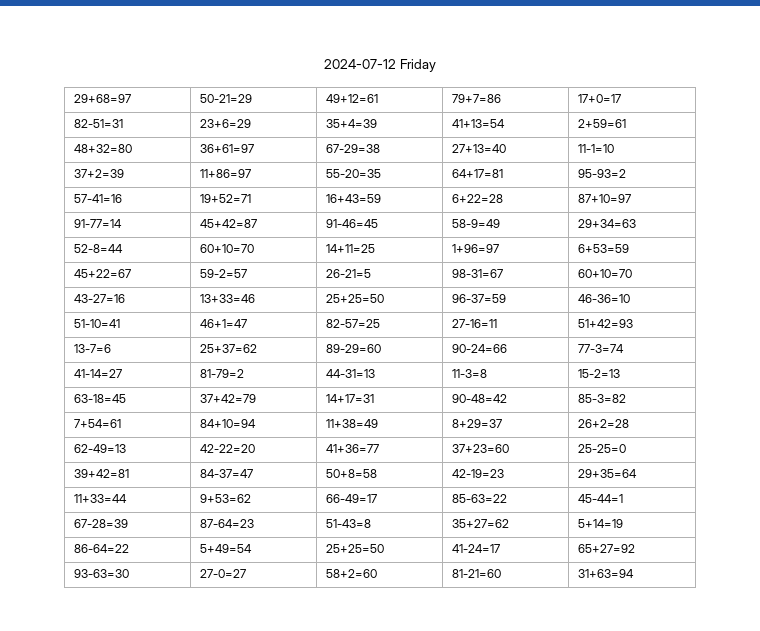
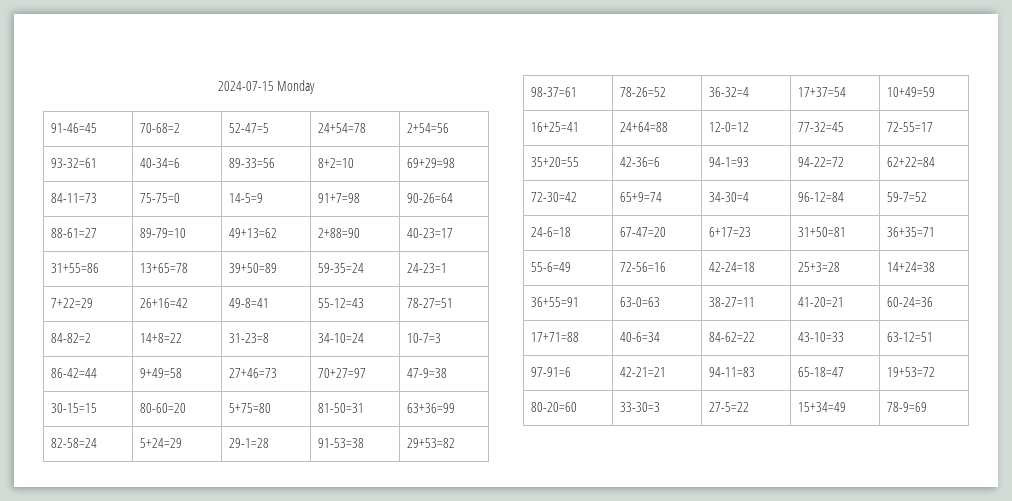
- 2024-07-12 Friday
- 29+68=97 | 50-21=29 | 49+12=61 | 79+7=86 | 17+0=17
- 82-51=31 | 23+6=29 | 35+4=39 | 41+13=54 | 2+59=61
- 48+32=80 | 36+61=97 | 67-29=38 | 27+13=40 | 11-1=10
- 37+2=39 | 11+86=97 | 55-20=35 | 64+17=81 | 95-93=2
- 57-41=16 | 19+52=71 | 16+43=59 | 6+22=28 | 87+10=97
- 91-77=14 | 45+42=87 | 91-46=45 | 58-9=49 | 29+34=63
- 52-8=44 | 60+10=70 | 14+11=25 | 1+96=97 | 6+53=59
- 45+22=67 | 59-2=57 | 26-21=5 | 98-31=67 | 60+10=70
- 43-27=16 | 13+33=46 | 25+25=50 | 96-37=59 | 46-36=10
- 51-10=41 | 46+1=47 | 82-57=25 | 27-16=11 | 51+42=93
- 13-7=6 | 25+37=62 | 89-29=60 | 90-24=66 | 77-3=74
- 41-14=27 | 81-79=2 | 44-31=13 | 11-3=8 | 15-2=13
- 63-18=45 | 37+42=79 | 14+17=31 | 90-48=42 | 85-3=82
- 7+54=61 | 84+10=94 | 11+38=49 | 8+29=37 | 26+2=28
- 62-49=13 | 42-22=20 | 41+36=77 | 37+23=60 | 25-25=0
- 39+42=81 | 84-37=47 | 50+8=58 | 42-19=23 | 29+35=64
- 11+33=44 | 9+53=62 | 66-49=17 | 85-63=22 | 45-44=1
- 67-28=39 | 87-64=23 | 51-43=8 | 35+27=62 | 5+14=19
- 86-64=22 | 5+49=54 | 25+25=50 | 41-24=17 | 65+27=92
- 93-63=30 | 27-0=27 | 58+2=60 | 81-21=60 | 31+63=94
+ 2024-07-15 Monday
+ 91-46=45 | 70-68=2 | 52-47=5 | 24+54=78 | 2+54=56
+ 93-32=61 | 40-34=6 | 89-33=56 | 8+2=10 | 69+29=98
+ 84-11=73 | 75-75=0 | 14-5=9 | 91+7=98 | 90-26=64
+ 88-61=27 | 89-79=10 | 49+13=62 | 2+88=90 | 40-23=17
+ 31+55=86 | 13+65=78 | 39+50=89 | 59-35=24 | 24-23=1
+ 7+22=29 | 26+16=42 | 49-8=41 | 55-12=43 | 78-27=51
+ 84-82=2 | 14+8=22 | 31-23=8 | 34-10=24 | 10-7=3
+ 86-42=44 | 9+49=58 | 27+46=73 | 70+27=97 | 47-9=38
+ 30-15=15 | 80-60=20 | 5+75=80 | 81-50=31 | 63+36=99
+ 82-58=24 | 5+24=29 | 29-1=28 | 91-53=38 | 29+53=82
+ 98-37=61 | 78-26=52 | 36-32=4 | 17+37=54 | 10+49=59
+ 16+25=41 | 24+64=88 | 12-0=12 | 77-32=45 | 72-55=17
+ 35+20=55 | 42-36=6 | 94-1=93 | 94-22=72 | 62+22=84
+ 72-30=42 | 65+9=74 | 34-30=4 | 96-12=84 | 59-7=52
+ 24-6=18 | 67-47=20 | 6+17=23 | 31+50=81 | 36+35=71
+ 55-6=49 | 72-56=16 | 42-24=18 | 25+3=28 | 14+24=38
+ 36+55=91 | 63-0=63 | 38-27=11 | 41-20=21 | 60-24=36
+ 17+71=88 | 40-6=34 | 84-62=22 | 43-10=33 | 63-12=51
+ 97-91=6 | 42-21=21 | 94-11=83 | 65-18=47 | 19+53=72
+ 80-20=60 | 33-30=3 | 27-5=22 | 15+34=49 | 78-9=69

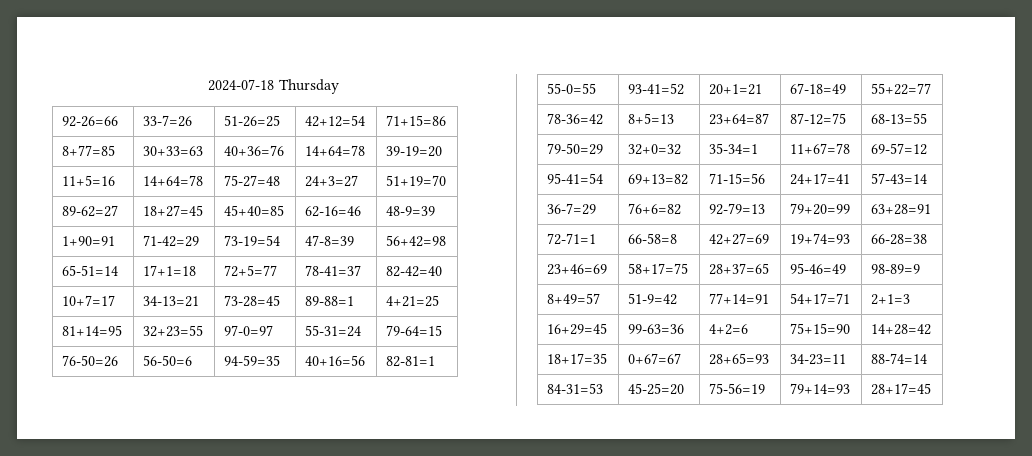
- 2024-07-15 Monday
- 91-46=45 | 70-68=2 | 52-47=5 | 24+54=78 | 2+54=56
- 93-32=61 | 40-34=6 | 89-33=56 | 8+2=10 | 69+29=98
- 84-11=73 | 75-75=0 | 14-5=9 | 91+7=98 | 90-26=64
- 88-61=27 | 89-79=10 | 49+13=62 | 2+88=90 | 40-23=17
- 31+55=86 | 13+65=78 | 39+50=89 | 59-35=24 | 24-23=1
- 7+22=29 | 26+16=42 | 49-8=41 | 55-12=43 | 78-27=51
- 84-82=2 | 14+8=22 | 31-23=8 | 34-10=24 | 10-7=3
- 86-42=44 | 9+49=58 | 27+46=73 | 70+27=97 | 47-9=38
- 30-15=15 | 80-60=20 | 5+75=80 | 81-50=31 | 63+36=99
- 82-58=24 | 5+24=29 | 29-1=28 | 91-53=38 | 29+53=82
- 98-37=61 | 78-26=52 | 36-32=4 | 17+37=54 | 10+49=59
- 16+25=41 | 24+64=88 | 12-0=12 | 77-32=45 | 72-55=17
- 35+20=55 | 42-36=6 | 94-1=93 | 94-22=72 | 62+22=84
- 72-30=42 | 65+9=74 | 34-30=4 | 96-12=84 | 59-7=52
- 24-6=18 | 67-47=20 | 6+17=23 | 31+50=81 | 36+35=71
- 55-6=49 | 72-56=16 | 42-24=18 | 25+3=28 | 14+24=38
- 36+55=91 | 63-0=63 | 38-27=11 | 41-20=21 | 60-24=36
- 17+71=88 | 40-6=34 | 84-62=22 | 43-10=33 | 63-12=51
- 97-91=6 | 42-21=21 | 94-11=83 | 65-18=47 | 19+53=72
- 80-20=60 | 33-30=3 | 27-5=22 | 15+34=49 | 78-9=69
+ 2024-07-18 Thursday
+ 92-26=66 | 33-7=26 | 51-26=25 | 42+12=54 | 71+15=86
+ 8+77=85 | 30+33=63 | 40+36=76 | 14+64=78 | 39-19=20
+ 11+5=16 | 14+64=78 | 75-27=48 | 24+3=27 | 51+19=70
+ 89-62=27 | 18+27=45 | 45+40=85 | 62-16=46 | 48-9=39
+ 1+90=91 | 71-42=29 | 73-19=54 | 47-8=39 | 56+42=98
+ 65-51=14 | 17+1=18 | 72+5=77 | 78-41=37 | 82-42=40
+ 10+7=17 | 34-13=21 | 73-28=45 | 89-88=1 | 4+21=25
+ 81+14=95 | 32+23=55 | 97-0=97 | 55-31=24 | 79-64=15
+ 76-50=26 | 56-50=6 | 94-59=35 | 40+16=56 | 82-81=1
+ 55-0=55 | 93-41=52 | 20+1=21 | 67-18=49 | 55+22=77
+ 78-36=42 | 8+5=13 | 23+64=87 | 87-12=75 | 68-13=55
+ 79-50=29 | 32+0=32 | 35-34=1 | 11+67=78 | 69-57=12
+ 95-41=54 | 69+13=82 | 71-15=56 | 24+17=41 | 57-43=14
+ 36-7=29 | 76+6=82 | 92-79=13 | 79+20=99 | 63+28=91
+ 72-71=1 | 66-58=8 | 42+27=69 | 19+74=93 | 66-28=38
+ 23+46=69 | 58+17=75 | 28+37=65 | 95-46=49 | 98-89=9
+ 8+49=57 | 51-9=42 | 77+14=91 | 54+17=71 | 2+1=3
+ 16+29=45 | 99-63=36 | 4+2=6 | 75+15=90 | 14+28=42
+ 18+17=35 | 0+67=67 | 28+65=93 | 34-23=11 | 88-74=14
+ 84-31=53 | 45-25=20 | 75-56=19 | 79+14=93 | 28+17=45

